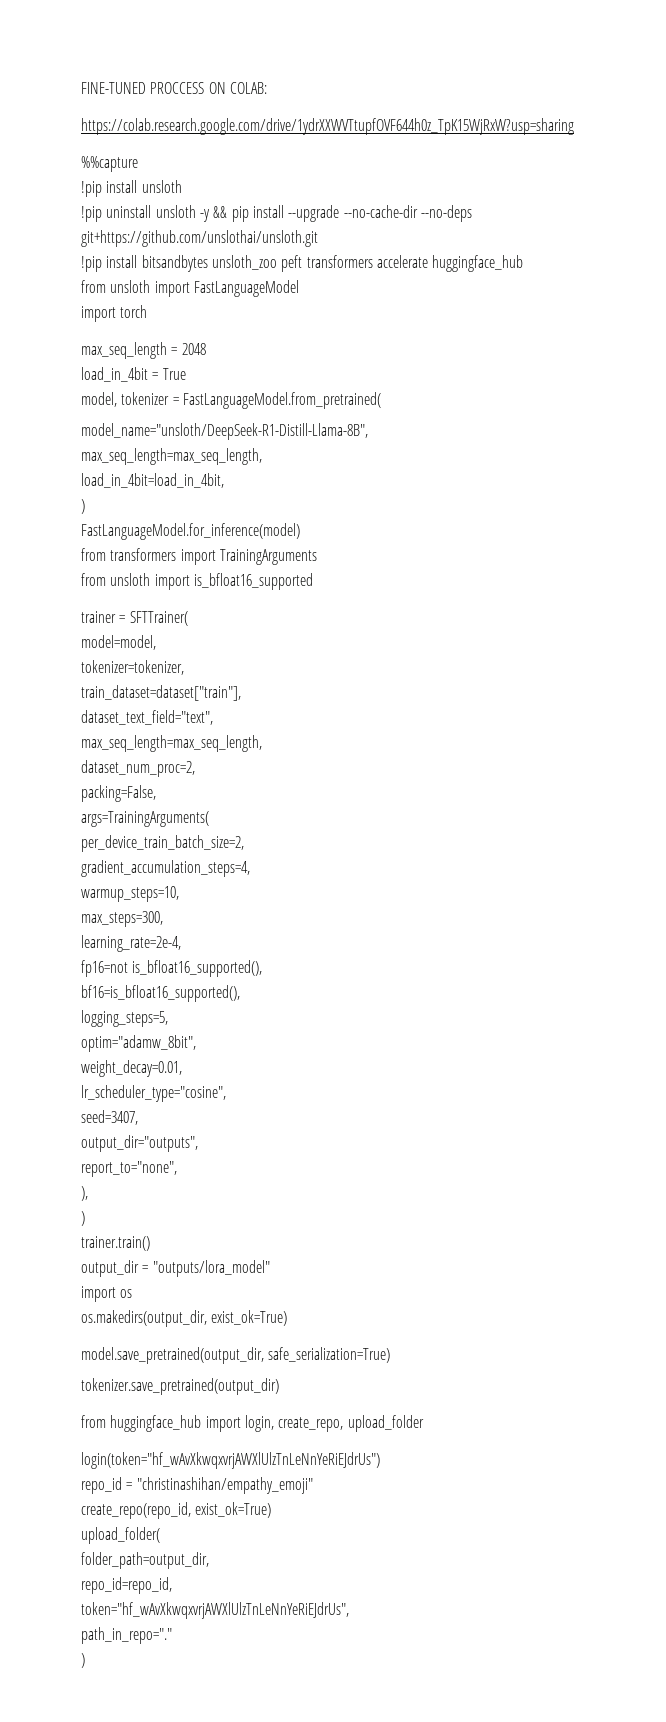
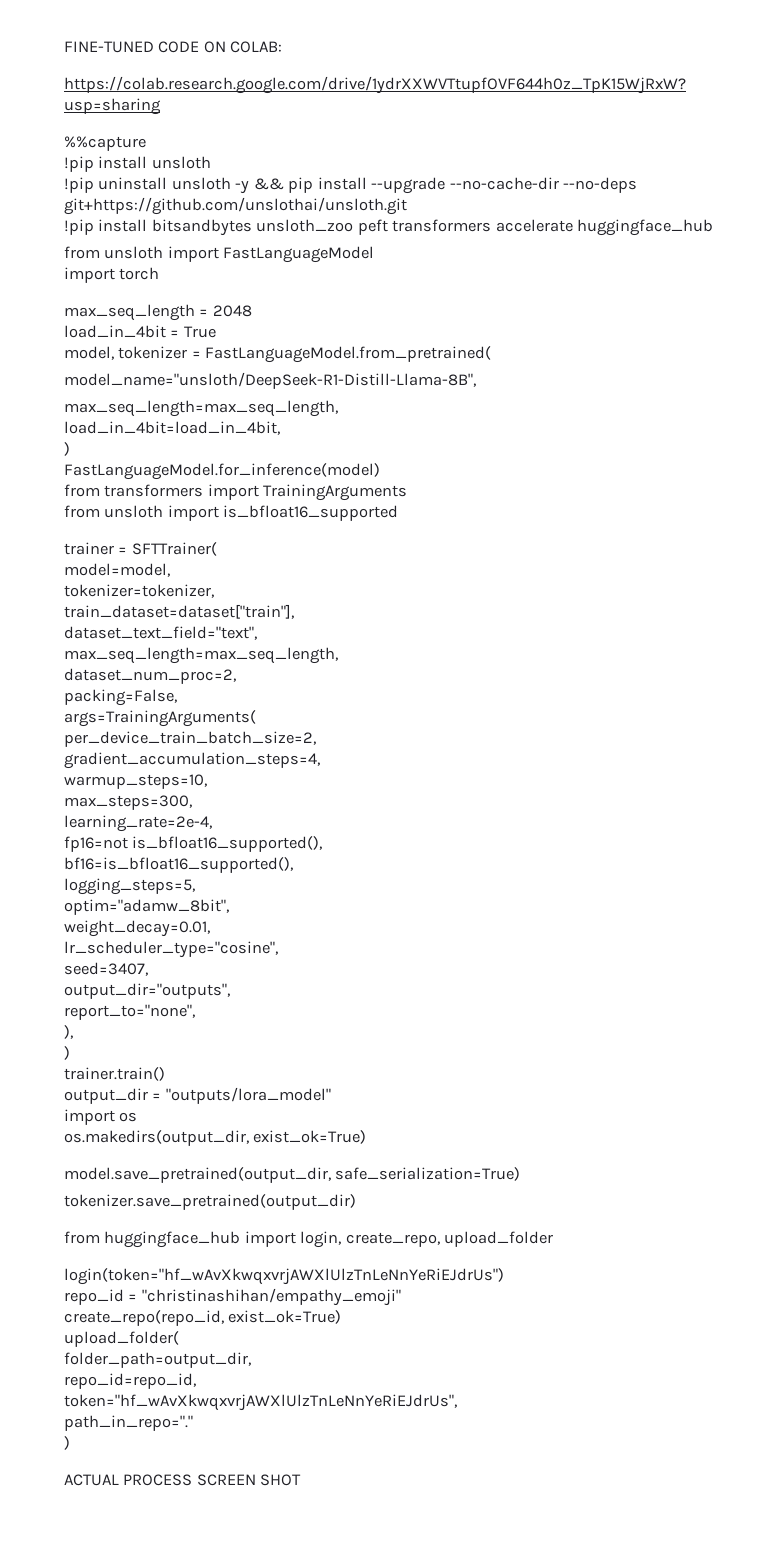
- FINE-TUNED PROCCESS ON COLAB:
+ FINE-TUNED CODE ON COLAB:
+ ACTUAL PROCESS SCREEN SHOT

